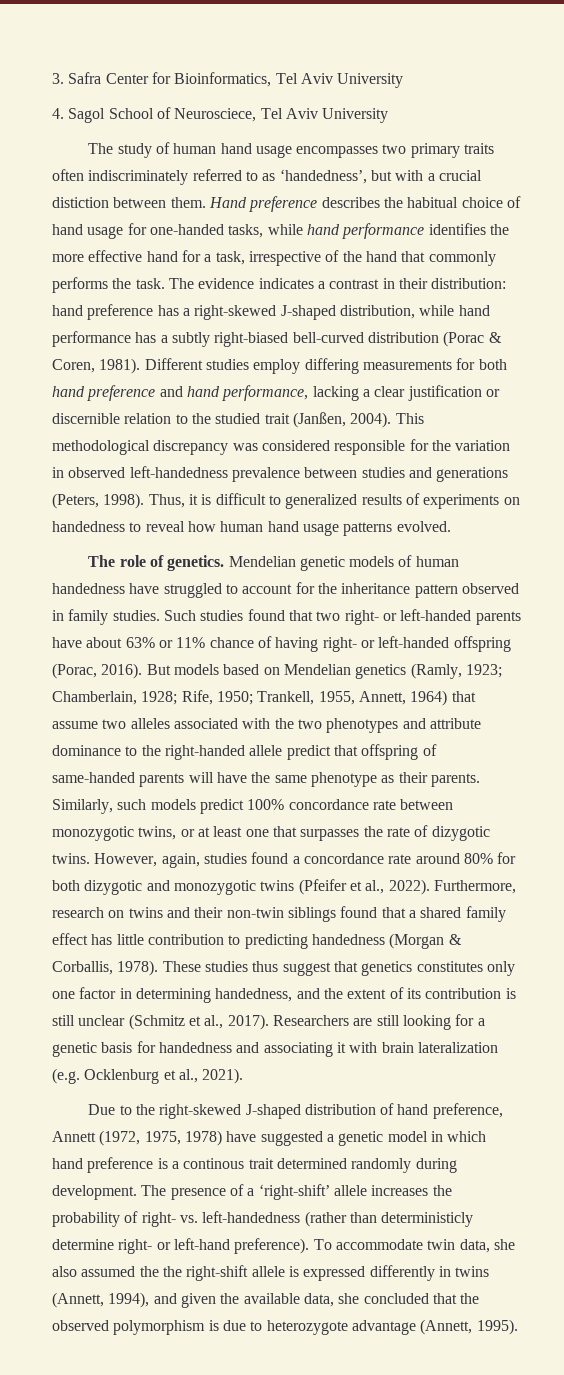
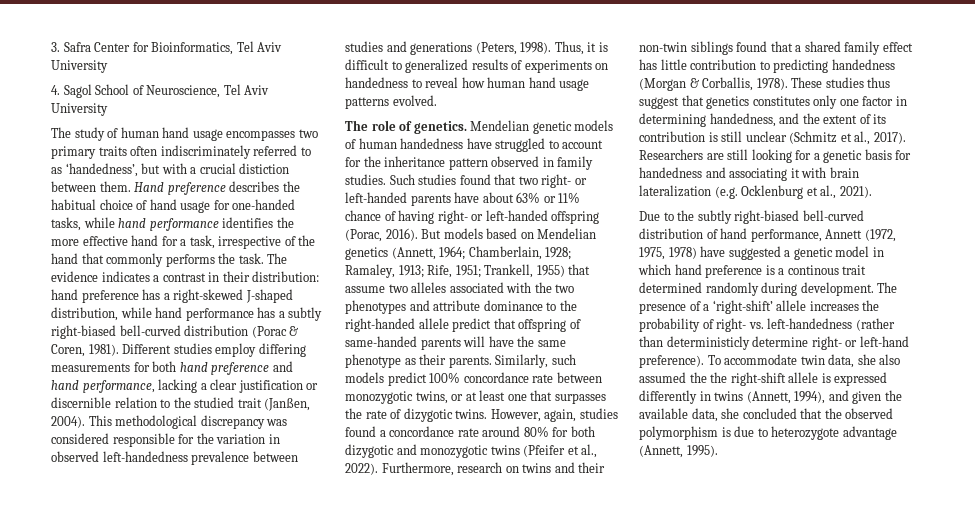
- 4. Sagol School of Neurosciece, Tel Aviv University
+ 4. Sagol School of Neuroscience, Tel Aviv University
- But models based on Mendelian genetics (Ramly, 1923; Chamberlain, 1928; Rife, 1950; Trankell, 1955, Annett, 1964) that assume two alleles associated with the two phenotypes and attribute dominance to the right-handed allele predict that offspring of same-handed parents will have the same phenotype as their parents.
+ But models based on Mendelian genetics (Annett, 1964; Chamberlain, 1928; Ramaley, 1913; Rife, 1951; Trankell, 1955) that assume two alleles associated with the two phenotypes and attribute dominance to the right-handed allele predict that offspring of same-handed parents will have the same phenotype as their parents.
- Due to the right-skewed J-shaped distribution of hand preference, Annett (1972, 1975, 1978) have suggested a genetic model in which hand preference is a continous trait determined randomly during development.
+ Due to the subtly right-biased bell-curved distribution of hand performance, Annett (1972, 1975, 1978) have suggested a genetic model in which hand preference is a continous trait determined randomly during development.

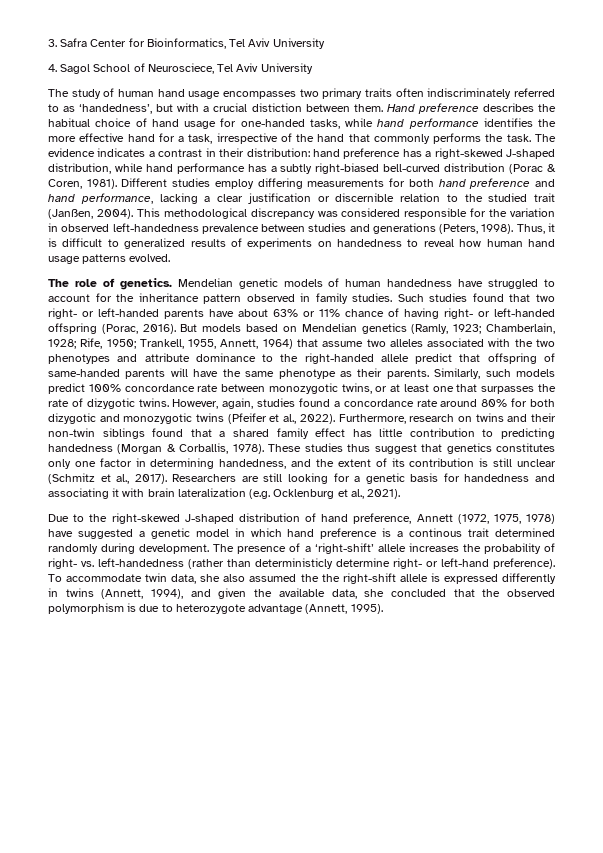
- 4. Sagol School of Neuroscience, Tel Aviv University
+ 4. Sagol School of Neurosciece, Tel Aviv University
- But models based on Mendelian genetics (Annett, 1964; Chamberlain, 1928; Ramaley, 1913; Rife, 1951; Trankell, 1955) that assume two alleles associated with the two phenotypes and attribute dominance to the right-handed allele predict that offspring of same-handed parents will have the same phenotype as their parents.
+ But models based on Mendelian genetics (Ramly, 1923; Chamberlain, 1928; Rife, 1950; Trankell, 1955, Annett, 1964) that assume two alleles associated with the two phenotypes and attribute dominance to the right-handed allele predict that offspring of same-handed parents will have the same phenotype as their parents.
- Due to the subtly right-biased bell-curved distribution of hand performance, Annett (1972, 1975, 1978) have suggested a genetic model in which hand preference is a continous trait determined randomly during development.
+ Due to the right-skewed J-shaped distribution of hand preference, Annett (1972, 1975, 1978) have suggested a genetic model in which hand preference is a continous trait determined randomly during development.

